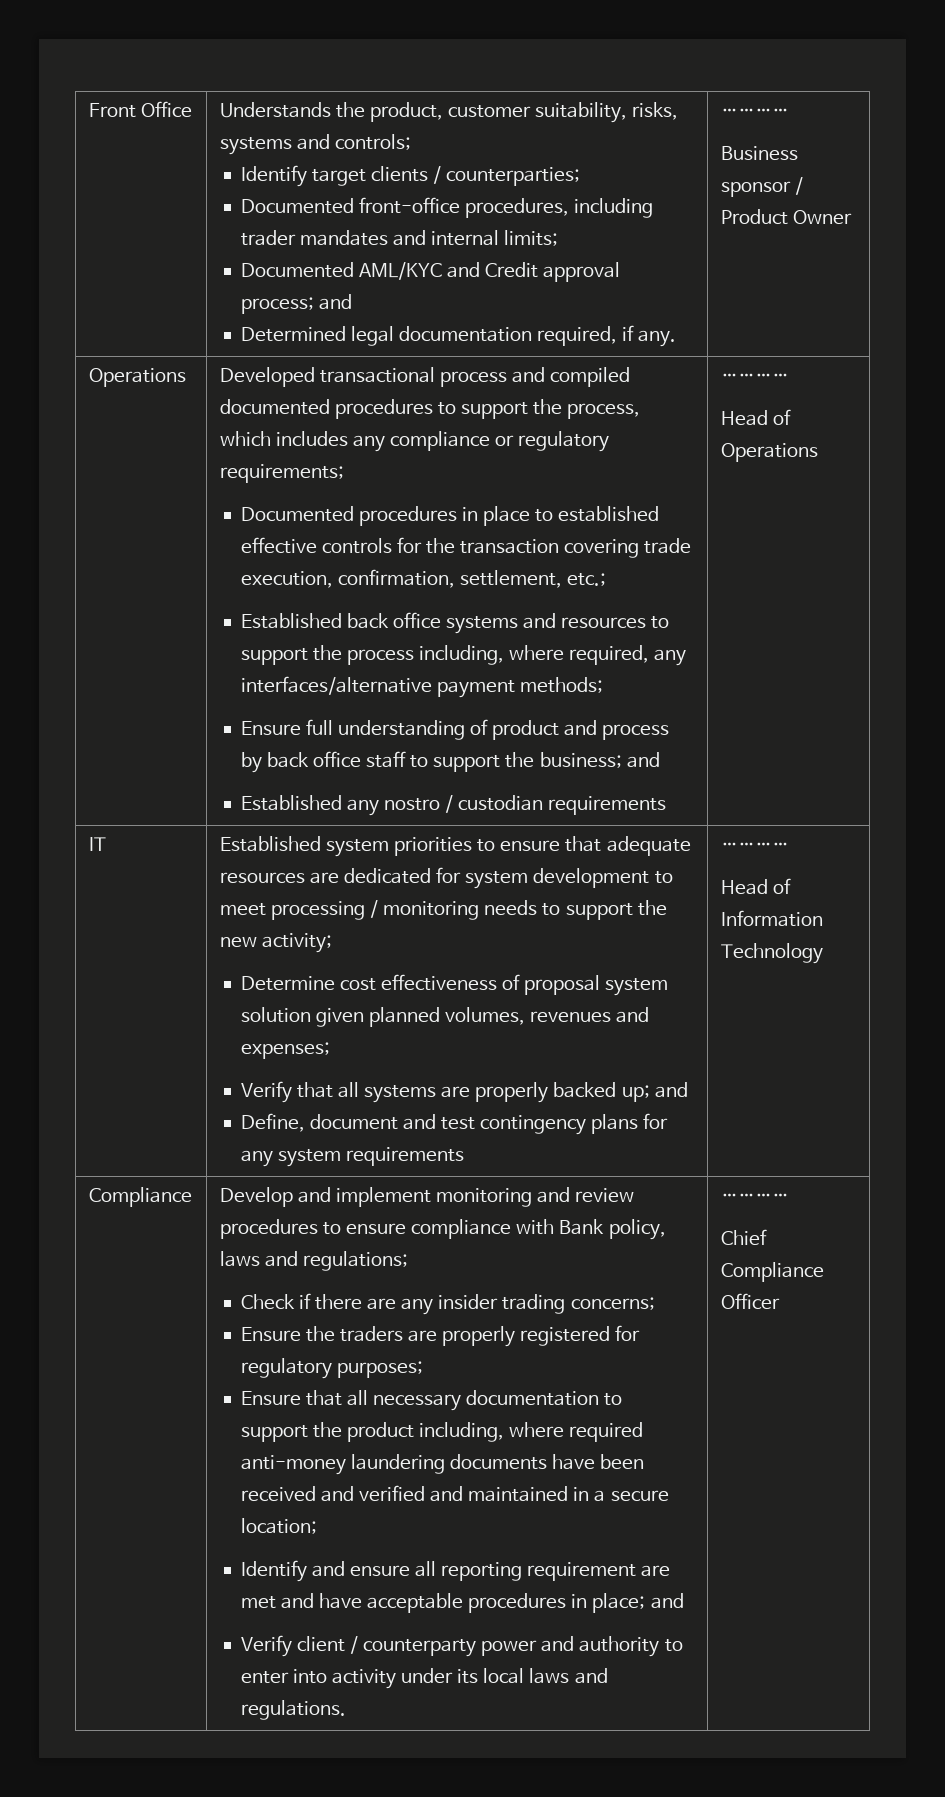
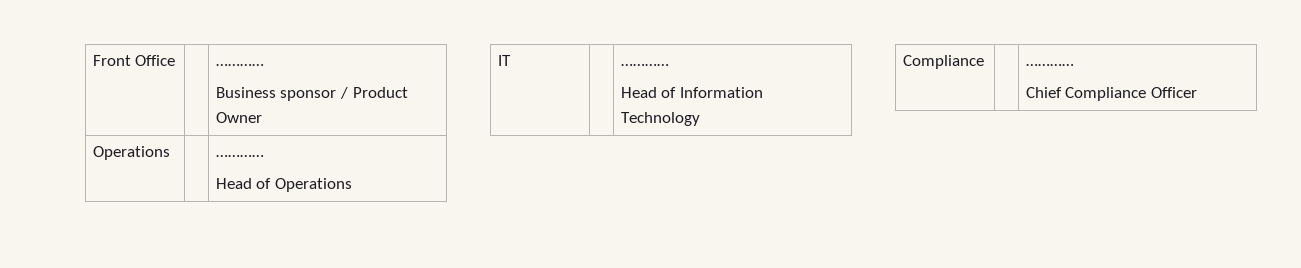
- Understands the product, customer suitability, risks, systems and controls;
- Identify target clients / counterparties;
- Documented front-office procedures, including trader mandates and internal limits;
- Documented AML/KYC and Credit approval process; and
- Determined legal documentation required, if any.
- Developed transactional process and compiled documented procedures to support the process, which includes any compliance or regulatory requirements;
- Documented procedures in place to established effective controls for the transaction covering trade execution, confirmation, settlement, etc.;
- Established back office systems and resources to support the process including, where required, any interfaces/alternative payment methods;
- Ensure full understanding of product and process by back office staff to support the business; and
- Established any nostro / custodian requirements
- Established system priorities to ensure that adequate resources are dedicated for system development to meet processing / monitoring needs to support the new activity;
- Determine cost effectiveness of proposal system solution given planned volumes, revenues and expenses;
- Verify that all systems are properly backed up; and
- Define, document and test contingency plans for any system requirements
- Develop and implement monitoring and review procedures to ensure compliance with Bank policy, laws and regulations;
- Check if there are any insider trading concerns;
- Ensure the traders are properly registered for regulatory purposes;
- Ensure that all necessary documentation to support the product including, where required anti-money laundering documents have been received and verified and maintained in a secure location;
- Identify and ensure all reporting requirement are met and have acceptable procedures in place; and
- Verify client / counterparty power and authority to enter into activity under its local laws and regulations.

